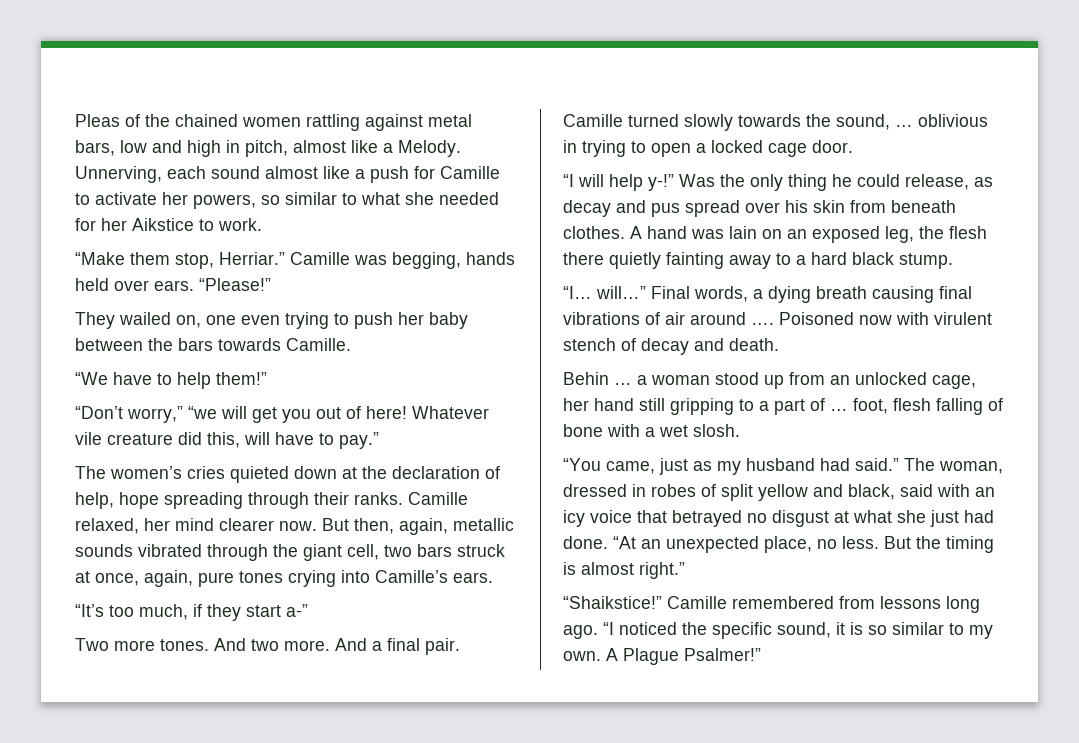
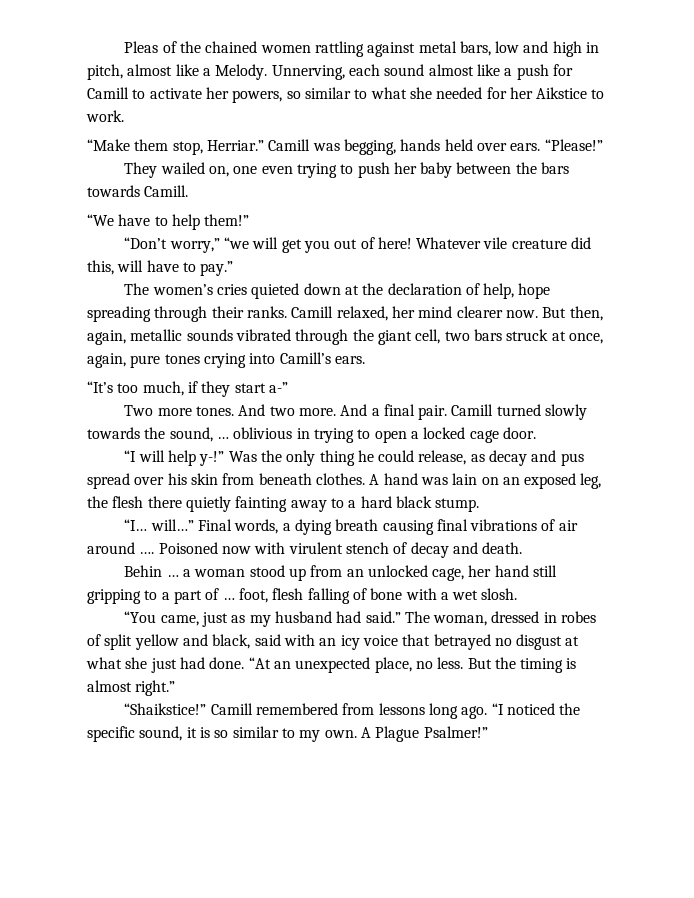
- Unnerving, each sound almost like a push for Camille to activate her powers, so similar to what she needed for her Aikstice to work.
+ Unnerving, each sound almost like a push for Camill to activate her powers, so similar to what she needed for her Aikstice to work.
- Camille was begging, hands held over ears.
+ Camill was begging, hands held over ears.
- They wailed on, one even trying to push her baby between the bars towards Camille.
+ They wailed on, one even trying to push her baby between the bars towards Camill.
- Camille relaxed, her mind clearer now.
+ Camill relaxed, her mind clearer now.
- But then, again, metallic sounds vibrated through the giant cell, two bars struck at once, again, pure tones crying into Camille’s ears.
+ But then, again, metallic sounds vibrated through the giant cell, two bars struck at once, again, pure tones crying into Camill’s ears.
- Camille turned slowly towards the sound, … oblivious in trying to open a locked cage door.
+ Camill turned slowly towards the sound, … oblivious in trying to open a locked cage door.
- Camille remembered from lessons long ago.
+ Camill remembered from lessons long ago.

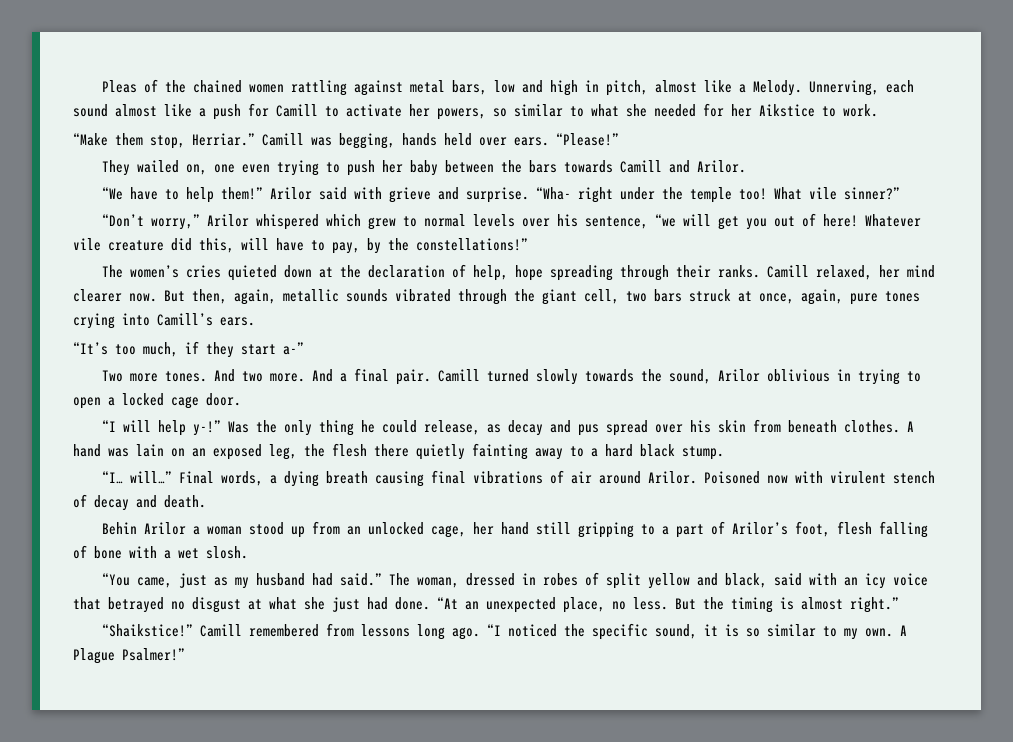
- They wailed on, one even trying to push her baby between the bars towards Camill.
+ They wailed on, one even trying to push her baby between the bars towards Camill and Arilor.
- “We have to help them!”
- “Don’t worry,” “we will get you out of here!
+ “We have to help them!” Arilor said with grieve and surprise. “Wha- right under the temple too! What vile sinner?”
+ “Don’t worry,” Arilor whispered which grew to normal levels over his sentence, “we will get you out of here!
- Whatever vile creature did this, will have to pay.”
+ Whatever vile creature did this, will have to pay, by the constellations!”
- Camill turned slowly towards the sound, … oblivious in trying to open a locked cage door.
+ Camill turned slowly towards the sound, Arilor oblivious in trying to open a locked cage door.
- Final words, a dying breath causing final vibrations of air around ….
+ Final words, a dying breath causing final vibrations of air around Arilor.
- Behin … a woman stood up from an unlocked cage, her hand still gripping to a part of … foot, flesh falling of bone with a wet slosh.
+ Behin Arilor a woman stood up from an unlocked cage, her hand still gripping to a part of Arilor’s foot, flesh falling of bone with a wet slosh.

